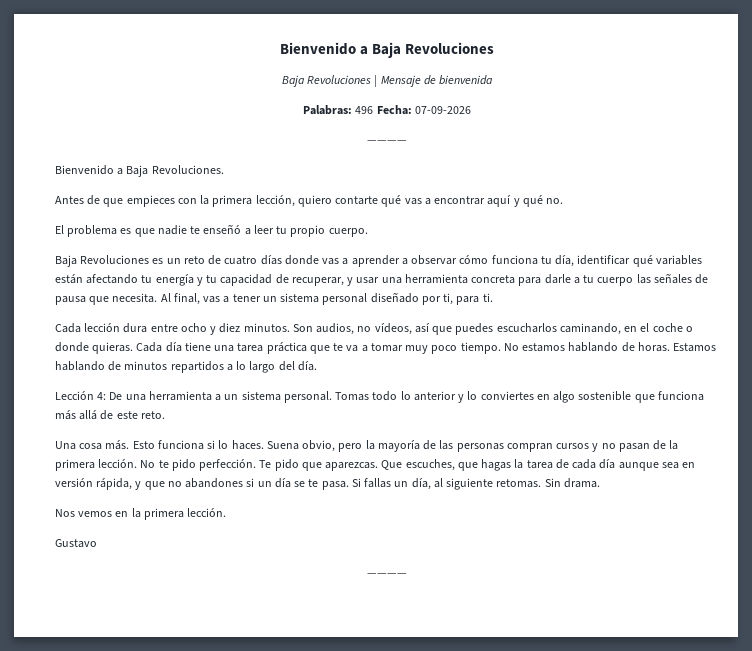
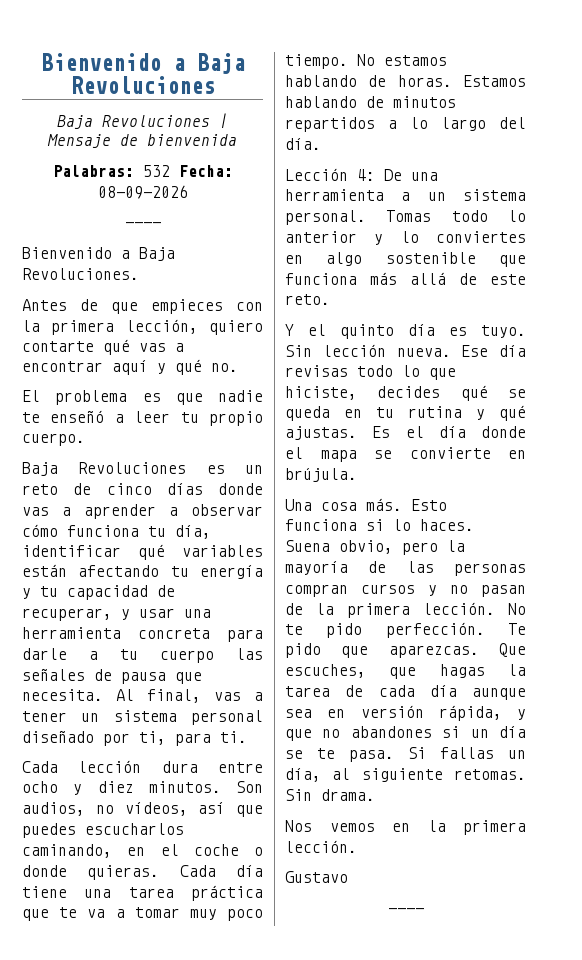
- Palabras: 496 Fecha: 07-09-2026
+ Palabras: 532 Fecha: 08-09-2026
- Baja Revoluciones es un reto de cuatro días donde vas a aprender a observar cómo funciona tu día, identificar qué variables están afectando tu energía y tu capacidad de recuperar, y usar una herramienta concreta para darle a tu cuerpo las señales de pausa que necesita.
+ Baja Revoluciones es un reto de cinco días donde vas a aprender a observar cómo funciona tu día, identificar qué variables están afectando tu energía y tu capacidad de recuperar, y usar una herramienta concreta para darle a tu cuerpo las señales de pausa que necesita.
+ Y el quinto día es tuyo. Sin lección nueva. Ese día revisas todo lo que hiciste, decides qué se queda en tu rutina y qué ajustas. Es el día donde el mapa se convierte en brújula.

